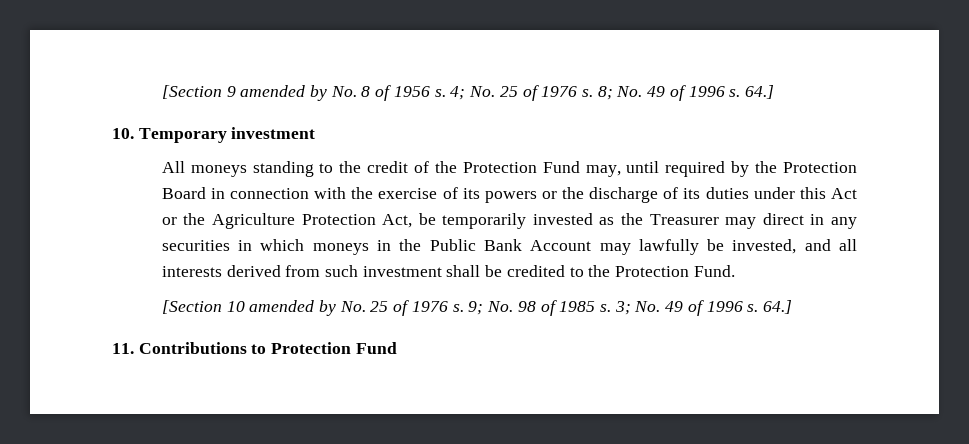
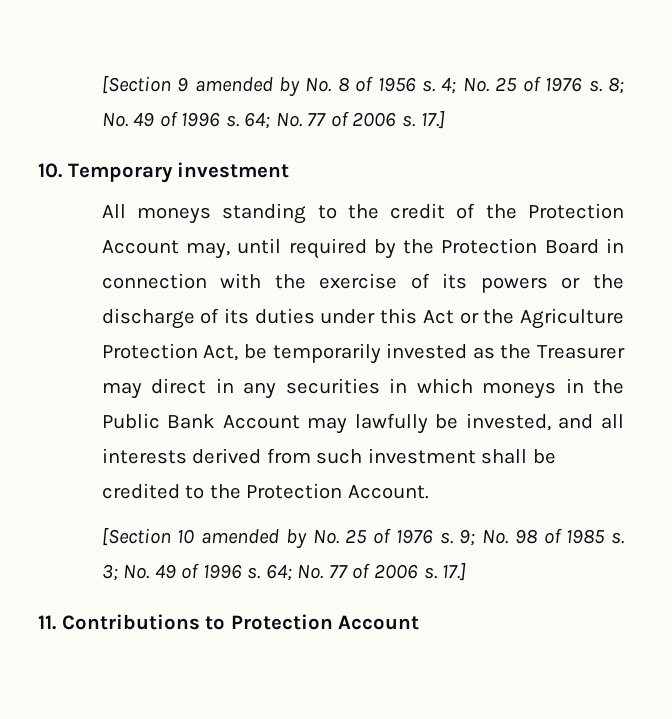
- 8; No. 49 of 1996 s. 64.]
+ 8; No. 49 of 1996 s. 64; No. 77 of 2006 s. 17.]
- All moneys standing to the credit of the Protection Fund may, until required by the Protection Board in connection with the exercise of its powers or the discharge of its duties under this Act or the Agriculture Protection Act, be temporarily invested as the Treasurer may direct in any securities in which moneys in the Public Bank Account may lawfully be invested, and all interests derived from such investment shall be credited to the Protection Fund.
+ All moneys standing to the credit of the Protection Account may, until required by the Protection Board in connection with the exercise of its powers or the discharge of its duties under this Act or the Agriculture Protection Act, be temporarily invested as the Treasurer may direct in any securities in which moneys in the Public Bank Account may lawfully be invested, and all interests derived from such investment shall be credited to the Protection Account.
- 3; No. 49 of 1996 s. 64.]
+ 3; No. 49 of 1996 s. 64; No. 77 of 2006 s. 17.]
- 11. Contributions to Protection Fund
+ 11. Contributions to Protection Account

